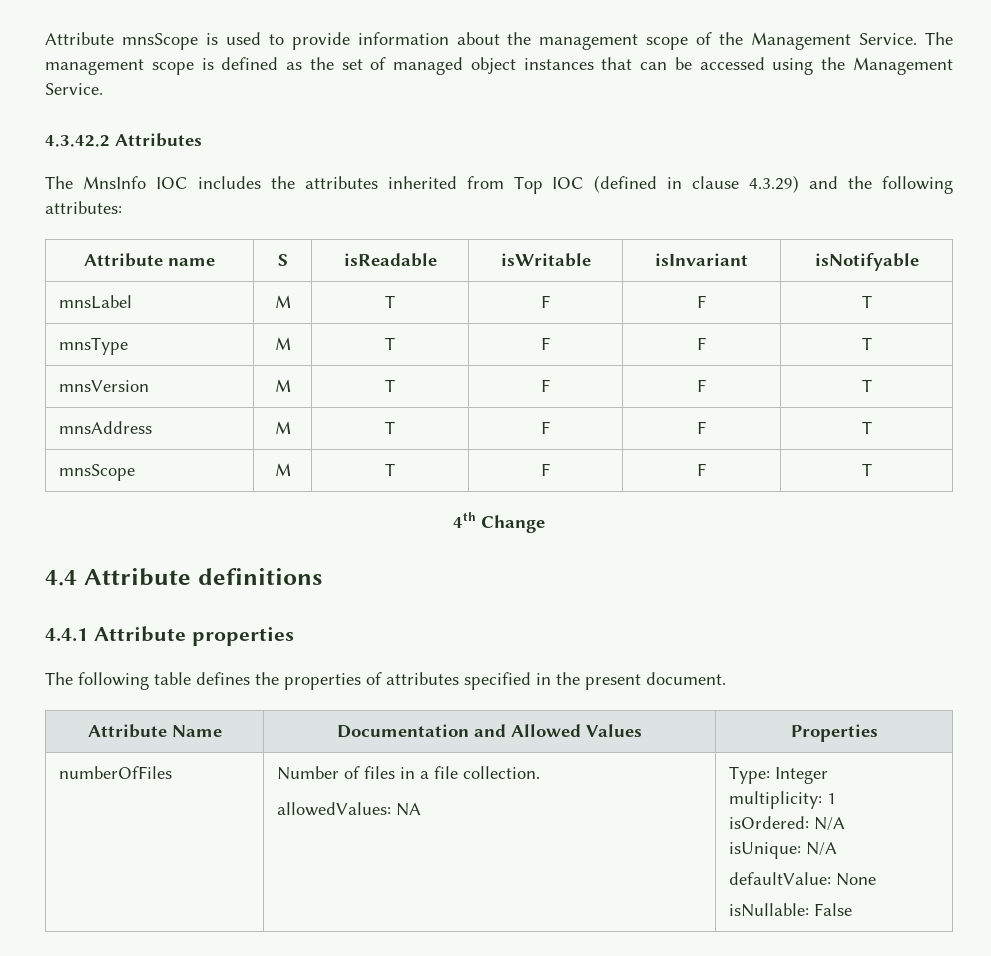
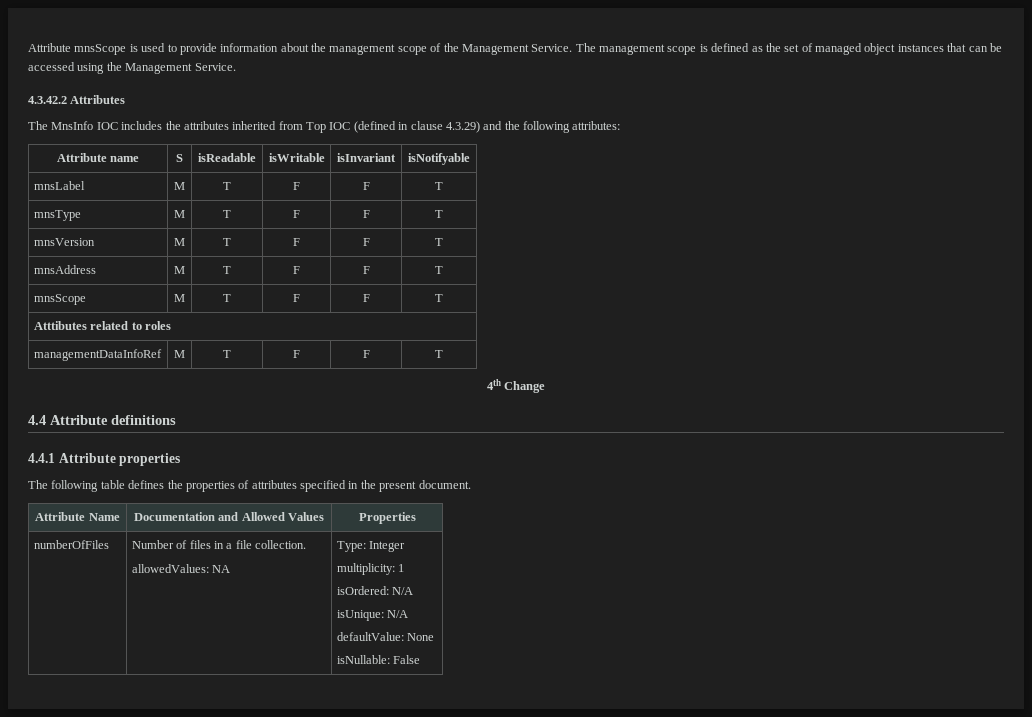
+ Atttibutes related to roles
+ managementDataInfoRef | M | T | F | F | T

